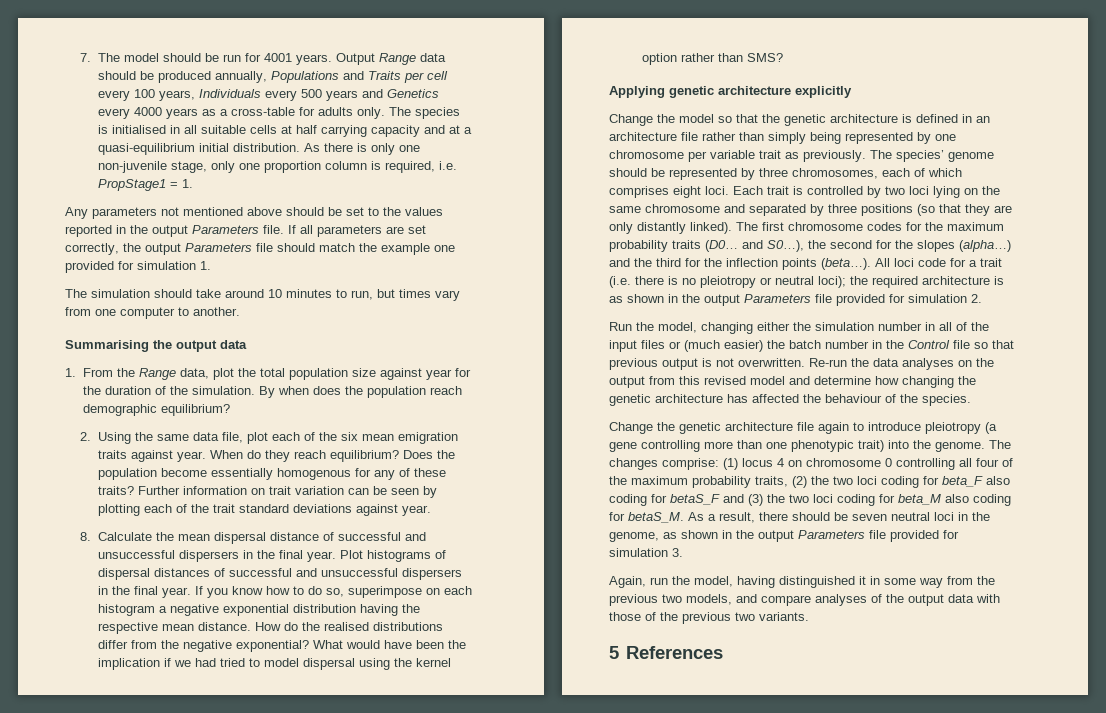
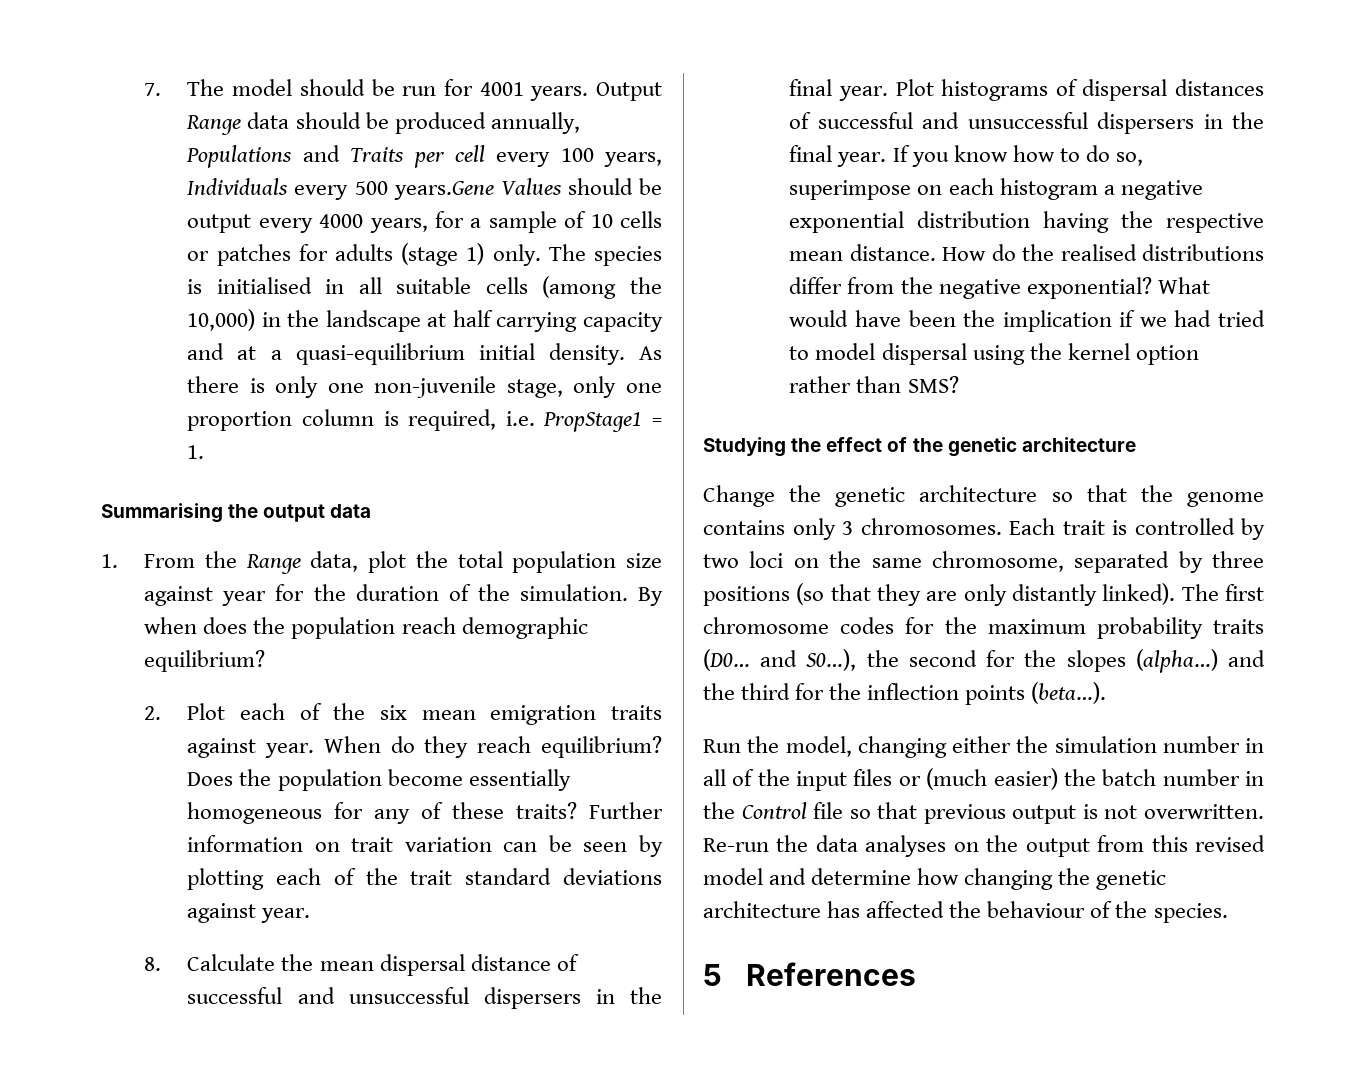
- Output Range data should be produced annually, Populations and Traits per cell every 100 years, Individuals every 500 years and Genetics every 4000 years as a cross-table for adults only.
+ Output Range data should be produced annually, Populations and Traits per cell every 100 years, Individuals every 500 years.Gene Values should be output every 4000 years, for a sample of 10 cells or patches for adults (stage 1) only.
- The species is initialised in all suitable cells at half carrying capacity and at a quasi-equilibrium initial distribution.
+ The species is initialised in all suitable cells (among the 10,000) in the landscape at half carrying capacity and at a quasi-equilibrium initial density.
- Any parameters not mentioned above should be set to the values reported in the output Parameters file. If all parameters are set correctly, the output Parameters file should match the example one provided for simulation 1.
- The simulation should take around 10 minutes to run, but times vary from one computer to another.
- 2. Using the same data file, plot each of the six mean emigration traits against year.
+ 2. Plot each of the six mean emigration traits against year.
- Does the population become essentially homogenous for any of these traits?
+ Does the population become essentially homogeneous for any of these traits?
- Applying genetic architecture explicitly
- Change the model so that the genetic architecture is defined in an architecture file rather than simply being represented by one chromosome per variable trait as previously. The species’ genome should be represented by three chromosomes, each of which comprises eight loci.
+ Studying the effect of the genetic architecture
+ Change the genetic architecture so that the genome contains only 3 chromosomes.
- Each trait is controlled by two loci lying on the same chromosome and separated by three positions (so that they are only distantly linked).
+ Each trait is controlled by two loci on the same chromosome, separated by three positions (so that they are only distantly linked).
- All loci code for a trait (i.e. there is no pleiotropy or neutral loci); the required architecture is as shown in the output Parameters file provided for simulation 2.
- Change the genetic architecture file again to introduce pleiotropy (a gene controlling more than one phenotypic trait) into the genome. The changes comprise: (1) locus 4 on chromosome 0 controlling all four of the maximum probability traits, (2) the two loci coding for beta_F also coding for betaS_F and (3) the two loci coding for beta_M also coding for betaS_M. As a result, there should be seven neutral loci in the genome, as shown in the output Parameters file provided for simulation 3.
- Again, run the model, having distinguished it in some way from the previous two models, and compare analyses of the output data with those of the previous two variants.

